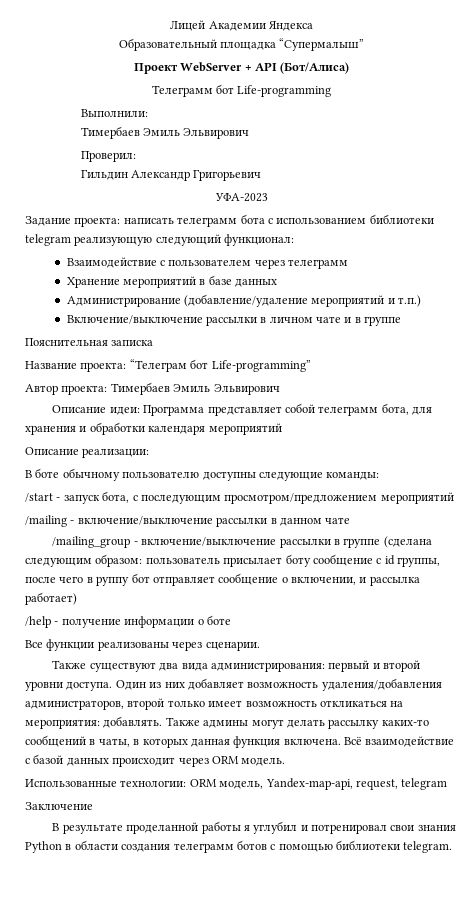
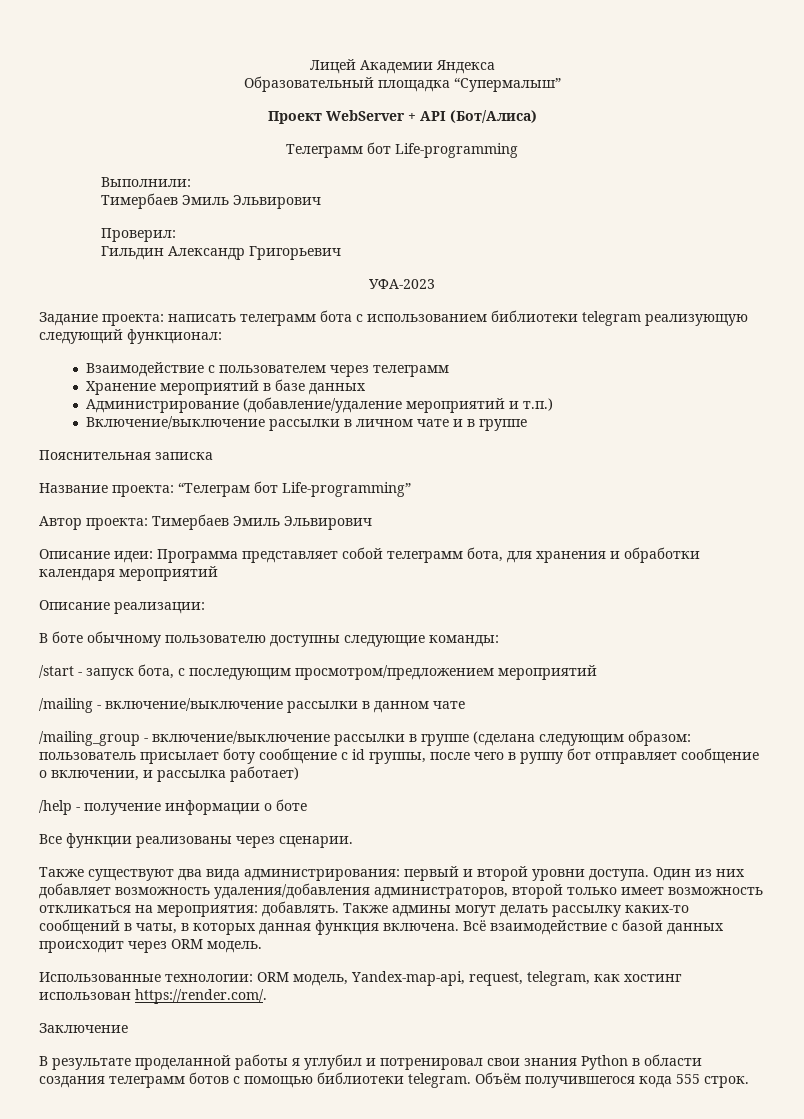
- Использованные технологии: ORM модель, Yandex-map-api, request, telegram
+ Использованные технологии: ORM модель, Yandex-map-api, request, telegram, как хостинг использован https://render.com/.
+ Объём получившегося кода 555 строк.

